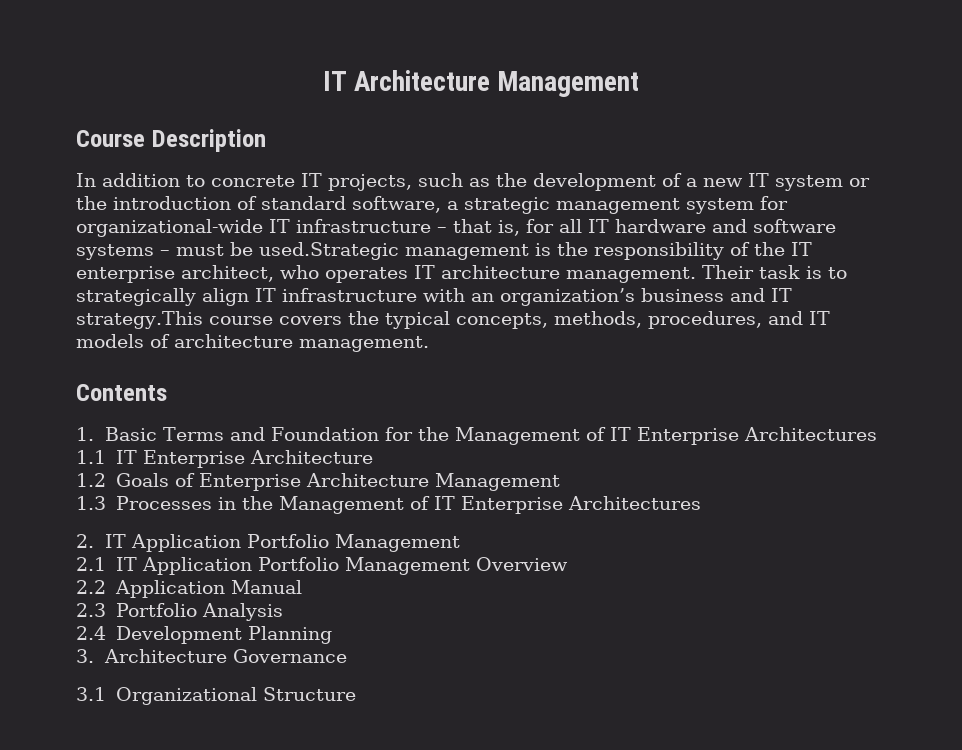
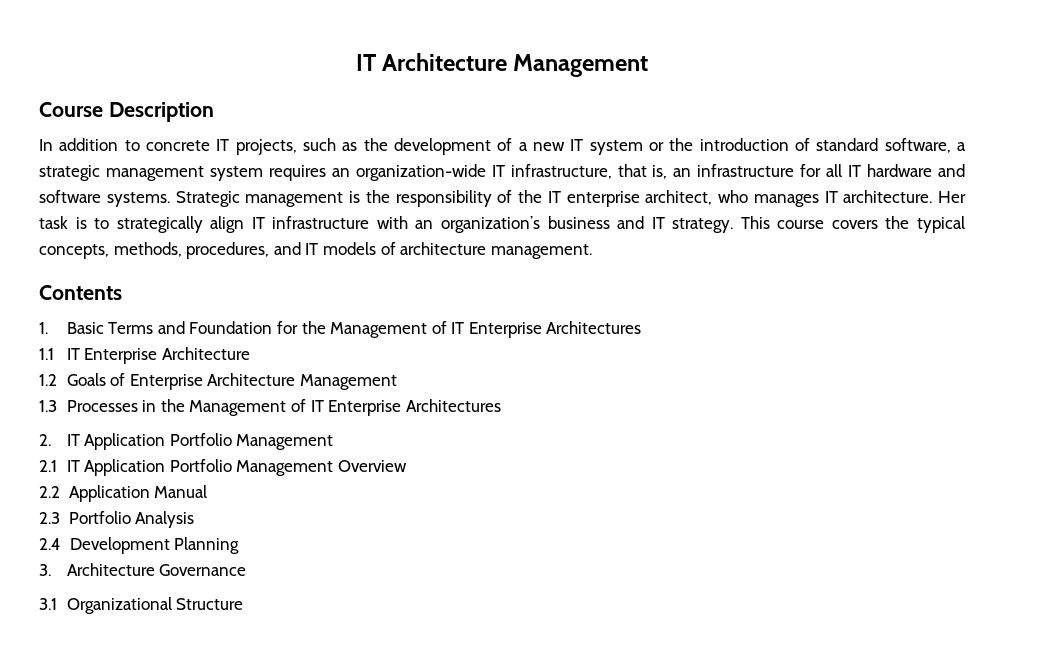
- In addition to concrete IT projects, such as the development of a new IT system or the introduction of standard software, a strategic management system for organizational-wide IT infrastructure – that is, for all IT hardware and software systems – must be used.Strategic management is the responsibility of the IT enterprise architect, who operates IT architecture management. Their task is to strategically align IT infrastructure with an organization’s business and IT strategy.This course covers the typical concepts, methods, procedures, and IT models of architecture management.
+ In addition to concrete IT projects, such as the development of a new IT system or the introduction of standard software, a strategic management system requires an organization-wide IT infrastructure, that is, an infrastructure for all IT hardware and software systems. Strategic management is the responsibility of the IT enterprise architect, who manages IT architecture. Her task is to strategically align IT infrastructure with an organization’s business and IT strategy. This course covers the typical concepts, methods, procedures, and IT models of architecture management.

